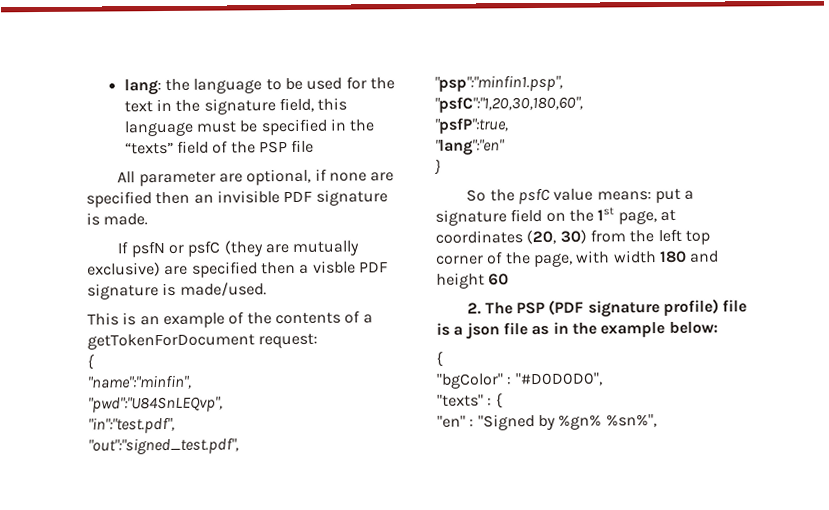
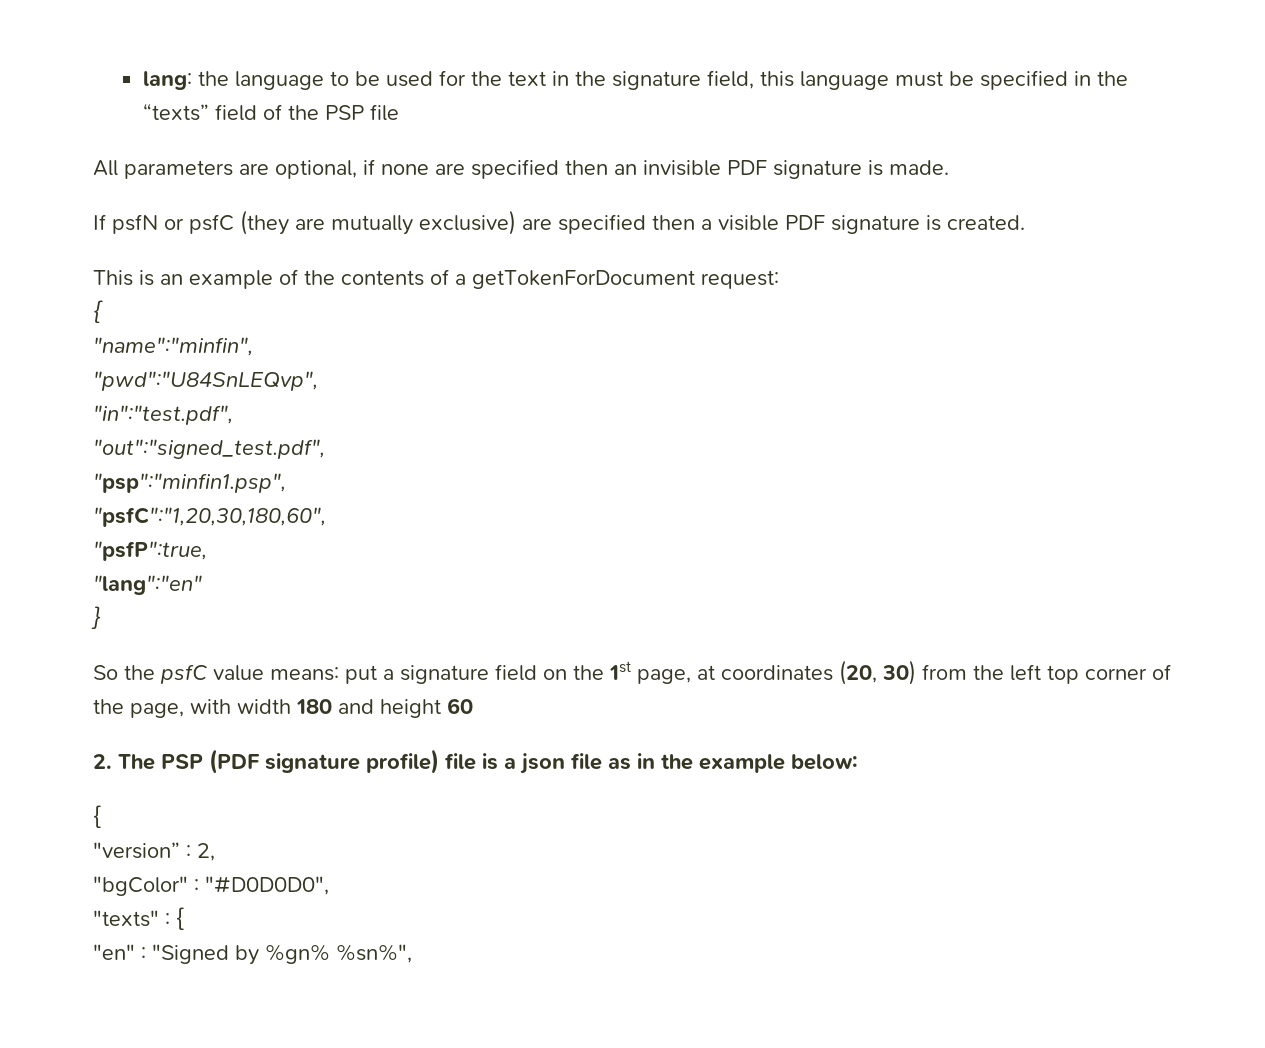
- All parameter are optional, if none are specified then an invisible PDF signature is made.
+ All parameters are optional, if none are specified then an invisible PDF signature is made.
- If psfN or psfC (they are mutually exclusive) are specified then a visble PDF signature is made/used.
+ If psfN or psfC (they are mutually exclusive) are specified then a visible PDF signature is created.
+ "version” : 2,

